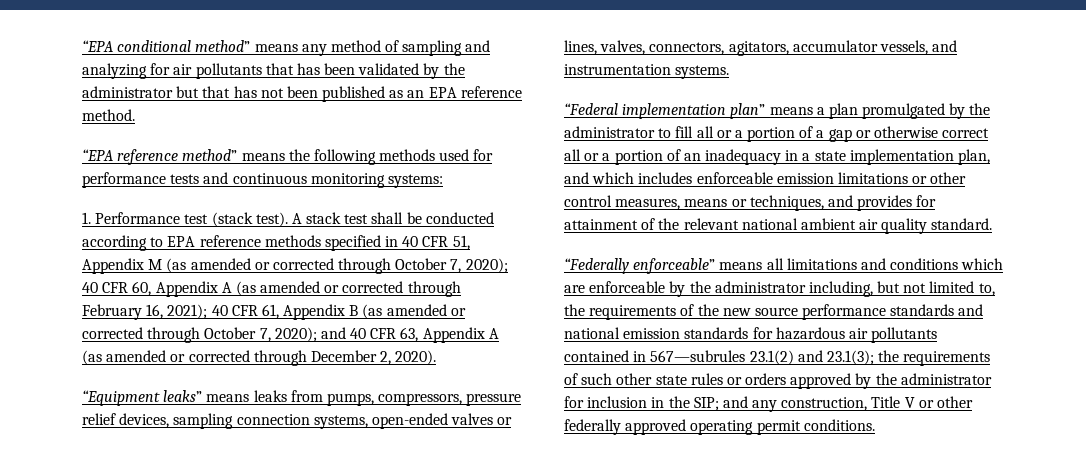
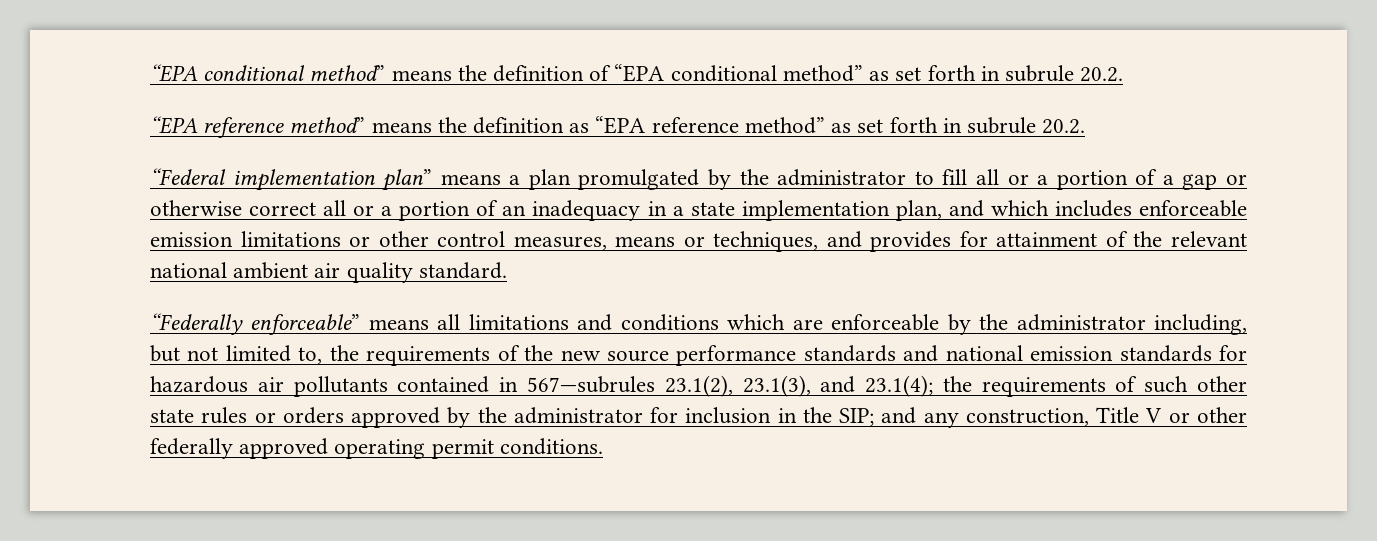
- “EPA conditional method” means any method of sampling and analyzing for air pollutants that has been validated by the administrator but that has not been published as an EPA reference method.
+ “EPA conditional method” means the definition of “EPA conditional method” as set forth in subrule 20.2.
- “EPA reference method” means the following methods used for performance tests and continuous monitoring systems:
- 1. Performance test (stack test). A stack test shall be conducted according to EPA reference methods specified in 40 CFR 51, Appendix M (as amended or corrected through October 7, 2020); 40 CFR 60, Appendix A (as amended or corrected through February 16, 2021); 40 CFR 61, Appendix B (as amended or corrected through October 7, 2020); and 40 CFR 63, Appendix A (as amended or corrected through December 2, 2020).
- “Equipment leaks” means leaks from pumps, compressors, pressure relief devices, sampling connection systems, open-ended valves or lines, valves, connectors, agitators, accumulator vessels, and instrumentation systems.
+ “EPA reference method” means the definition as “EPA reference method” as set forth in subrule 20.2.
- “Federally enforceable” means all limitations and conditions which are enforceable by the administrator including, but not limited to, the requirements of the new source performance standards and national emission standards for hazardous air pollutants contained in 567—subrules 23.1(2) and 23.1(3);
+ “Federally enforceable” means all limitations and conditions which are enforceable by the administrator including, but not limited to, the requirements of the new source performance standards and national emission standards for hazardous air pollutants contained in 567—subrules 23.1(2), 23.1(3), and 23.1(4);

